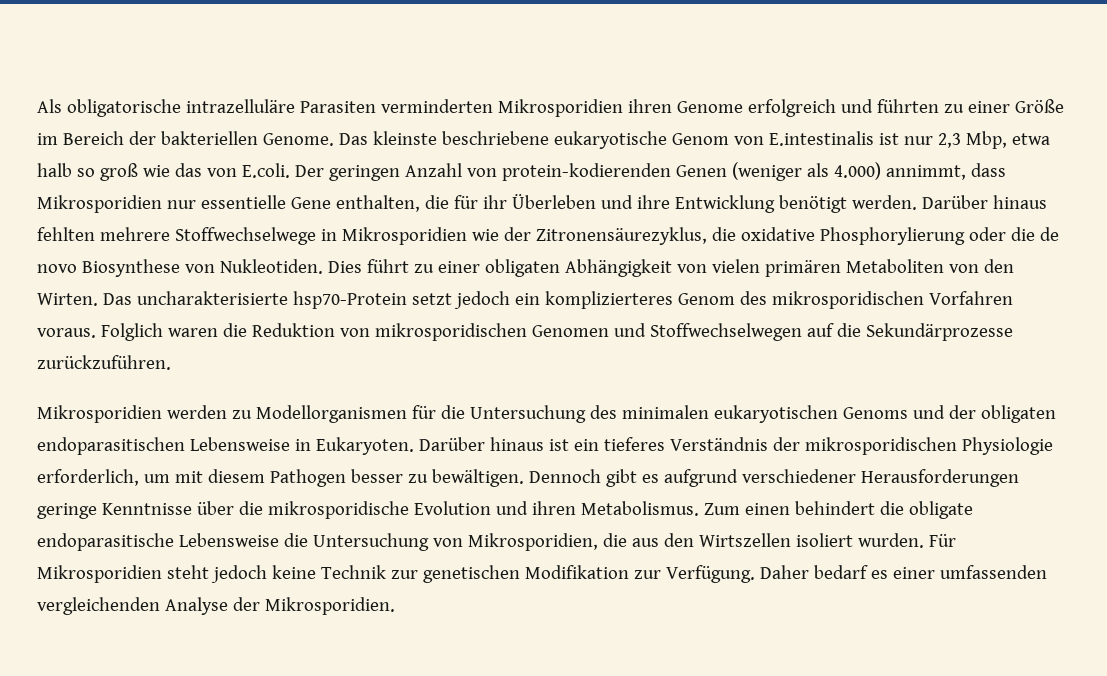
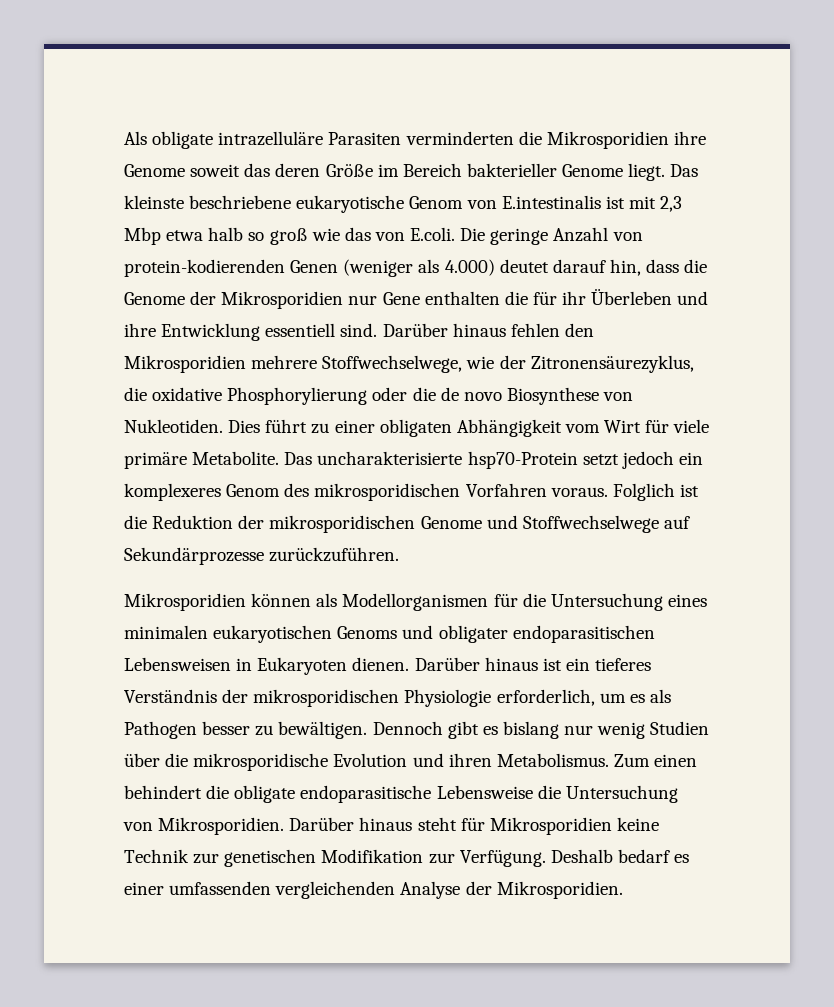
- Als obligatorische intrazelluläre Parasiten verminderten Mikrosporidien ihren Genome erfolgreich und führten zu einer Größe im Bereich der bakteriellen Genome.
+ Als obligate intrazelluläre Parasiten verminderten die Mikrosporidien ihre Genome soweit das deren Größe im Bereich bakterieller Genome liegt.
- Das kleinste beschriebene eukaryotische Genom von E.intestinalis ist nur 2,3 Mbp, etwa halb so groß wie das von E.coli. Der geringen Anzahl von protein-kodierenden Genen (weniger als 4.000) annimmt, dass Mikrosporidien nur essentielle Gene enthalten, die für ihr Überleben und ihre Entwicklung benötigt werden. Darüber hinaus fehlten mehrere Stoffwechselwege in Mikrosporidien wie der Zitronensäurezyklus, die oxidative Phosphorylierung oder die de novo Biosynthese von Nukleotiden.
+ Das kleinste beschriebene eukaryotische Genom von E.intestinalis ist mit 2,3 Mbp etwa halb so groß wie das von E.coli. Die geringe Anzahl von protein-kodierenden Genen (weniger als 4.000) deutet darauf hin, dass die Genome der Mikrosporidien nur Gene enthalten die für ihr Überleben und ihre Entwicklung essentiell sind. Darüber hinaus fehlen den Mikrosporidien mehrere Stoffwechselwege, wie der Zitronensäurezyklus, die oxidative Phosphorylierung oder die de novo Biosynthese von Nukleotiden.
- Dies führt zu einer obligaten Abhängigkeit von vielen primären Metaboliten von den Wirten.
+ Dies führt zu einer obligaten Abhängigkeit vom Wirt für viele primäre Metabolite.
- Das uncharakterisierte hsp70-Protein setzt jedoch ein komplizierteres Genom des mikrosporidischen Vorfahren voraus.
+ Das uncharakterisierte hsp70-Protein setzt jedoch ein komplexeres Genom des mikrosporidischen Vorfahren voraus.
- Folglich waren die Reduktion von mikrosporidischen Genomen und Stoffwechselwegen auf die Sekundärprozesse zurückzuführen.
+ Folglich ist die Reduktion der mikrosporidischen Genome und Stoffwechselwege auf Sekundärprozesse zurückzuführen.
- Mikrosporidien werden zu Modellorganismen für die Untersuchung des minimalen eukaryotischen Genoms und der obligaten endoparasitischen Lebensweise in Eukaryoten.
+ Mikrosporidien können als Modellorganismen für die Untersuchung eines minimalen eukaryotischen Genoms und obligater endoparasitischen Lebensweisen in Eukaryoten dienen.
- Darüber hinaus ist ein tieferes Verständnis der mikrosporidischen Physiologie erforderlich, um mit diesem Pathogen besser zu bewältigen.
+ Darüber hinaus ist ein tieferes Verständnis der mikrosporidischen Physiologie erforderlich, um es als Pathogen besser zu bewältigen.
- Dennoch gibt es aufgrund verschiedener Herausforderungen geringe Kenntnisse über die mikrosporidische Evolution und ihren Metabolismus.
+ Dennoch gibt es bislang nur wenig Studien über die mikrosporidische Evolution und ihren Metabolismus.
- Zum einen behindert die obligate endoparasitische Lebensweise die Untersuchung von Mikrosporidien, die aus den Wirtszellen isoliert wurden. Für Mikrosporidien steht jedoch keine Technik zur genetischen Modifikation zur Verfügung.
+ Zum einen behindert die obligate endoparasitische Lebensweise die Untersuchung von Mikrosporidien. Darüber hinaus steht für Mikrosporidien keine Technik zur genetischen Modifikation zur Verfügung.
- Daher bedarf es einer umfassenden vergleichenden Analyse der Mikrosporidien.
+ Deshalb bedarf es einer umfassenden vergleichenden Analyse der Mikrosporidien.

